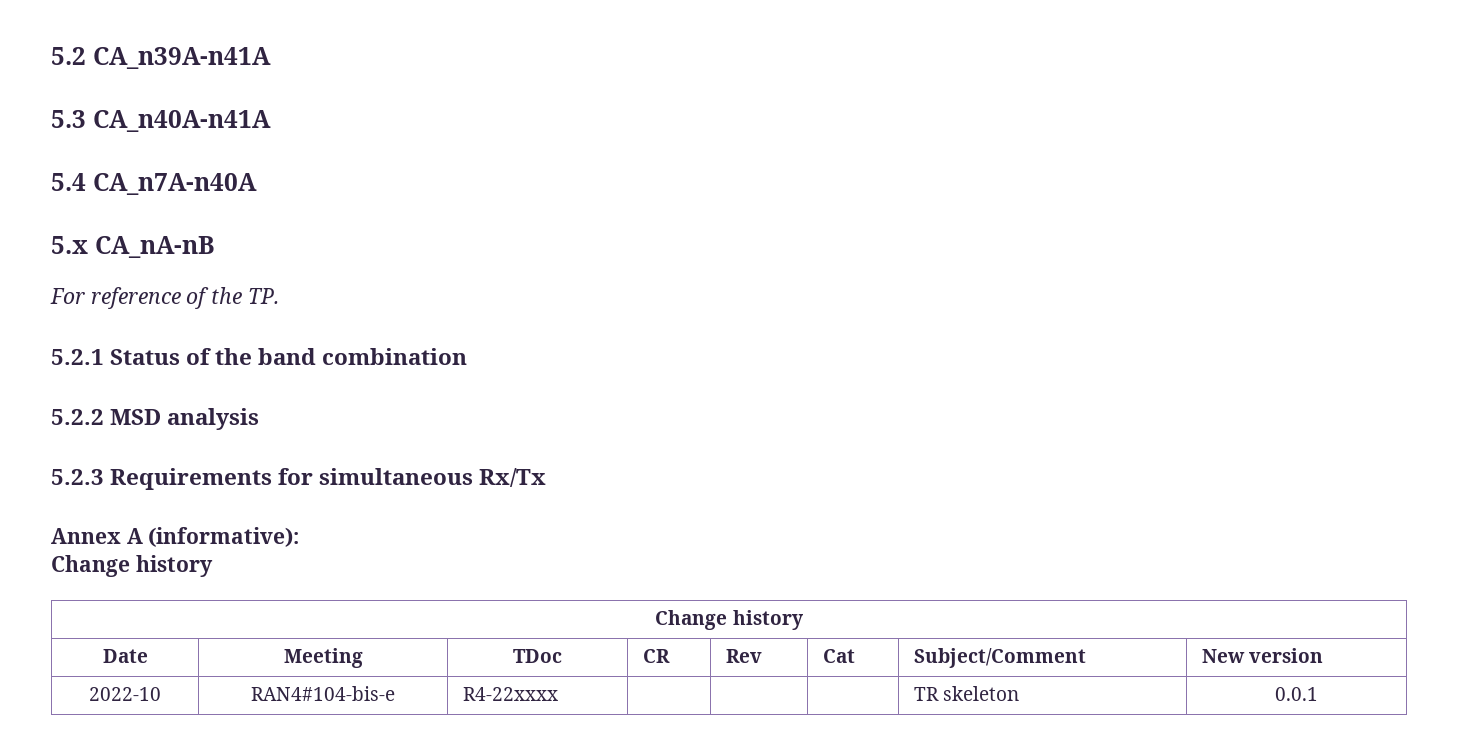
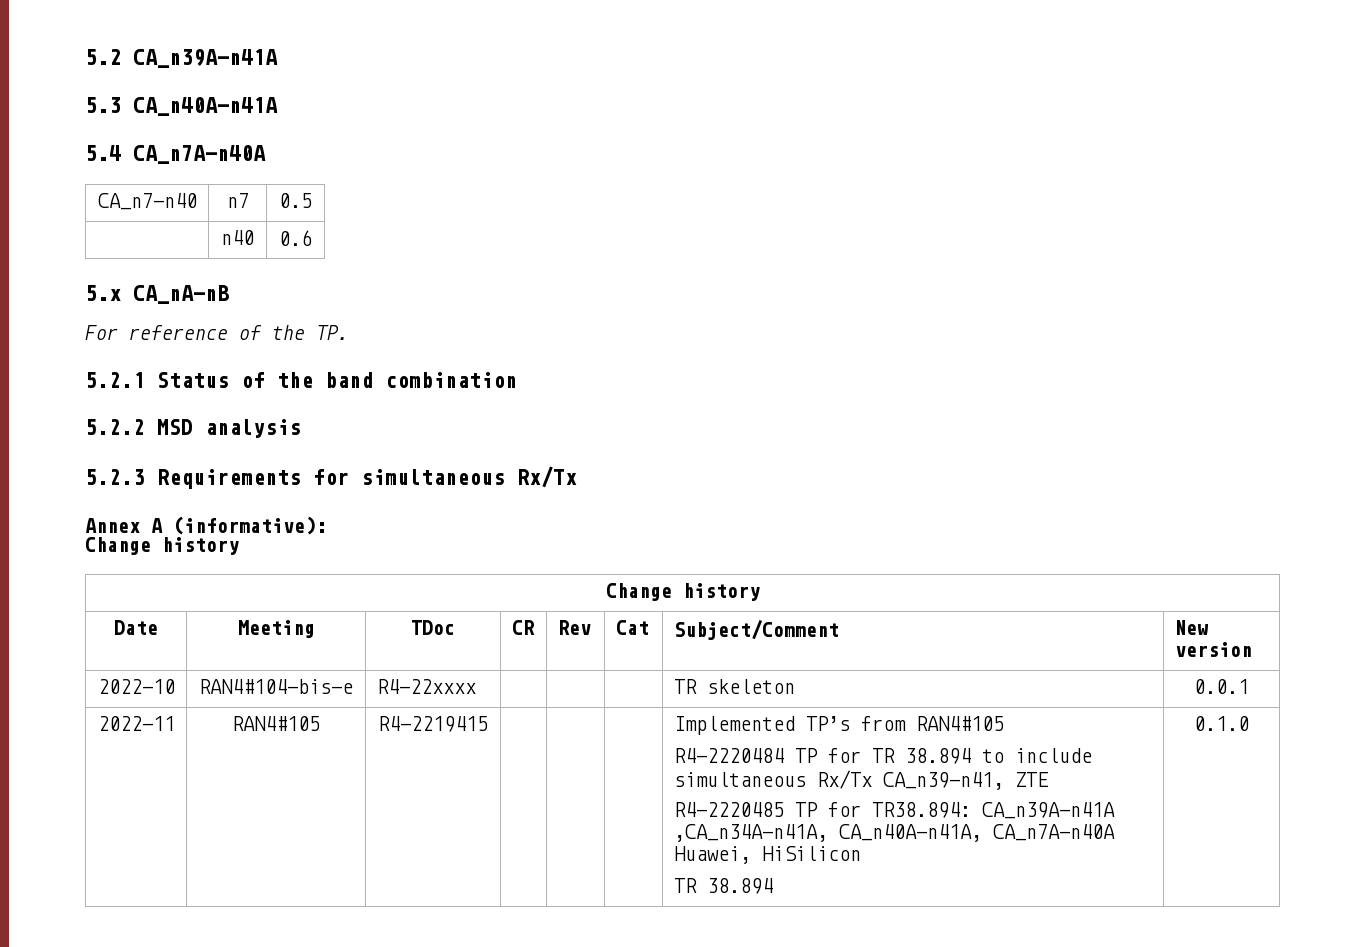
+ CA_n7-n40 | n7 | 0.5
+ | n40 | 0.6
+ 2022-11 | RAN4#105 | R4-2219415 | | | | Implemented TP’s from RAN4#105
+ R4-2220484 TP for TR 38.894 to include simultaneous Rx/Tx CA_n39-n41, ZTE
+ R4-2220485 TP for TR38.894: CA_n39A-n41A ,CA_n34A-n41A, CA_n40A-n41A, CA_n7A-n40A Huawei, HiSilicon
+ TR 38.894 | 0.1.0

